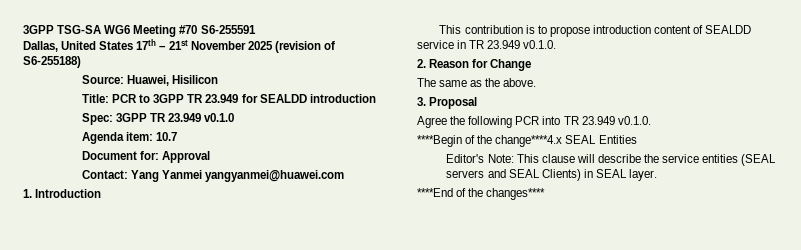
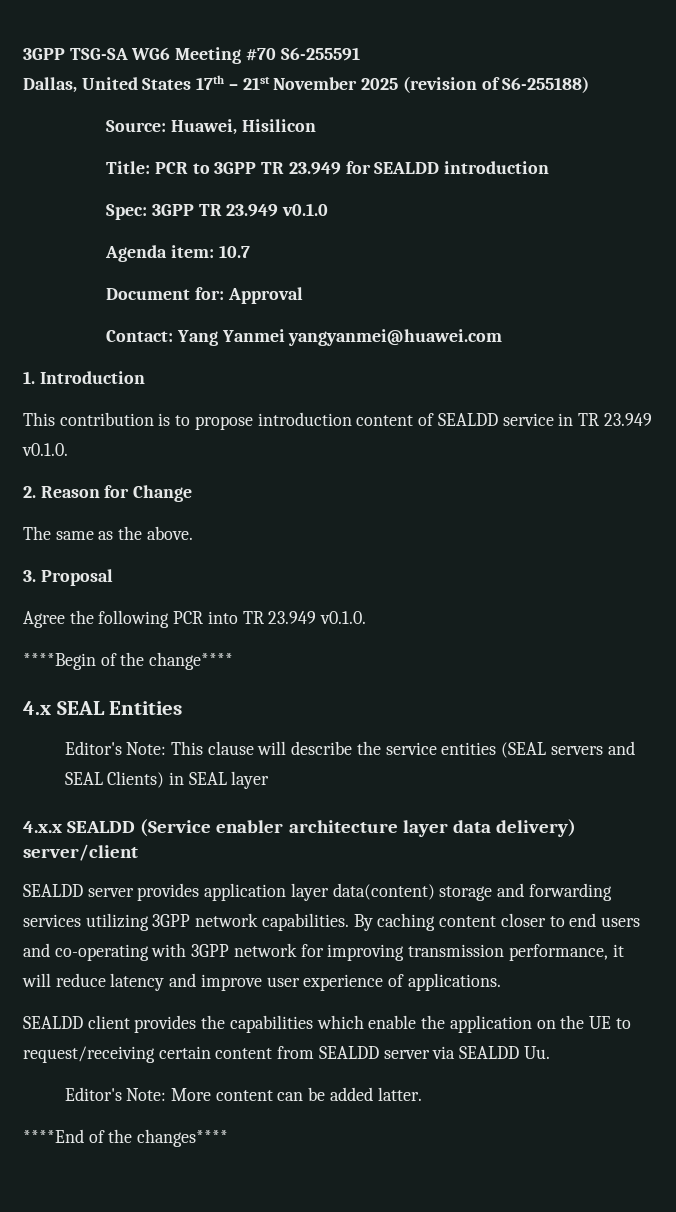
- ****Begin of the change****4.x SEAL Entities
+ ****Begin of the change****
+ 4.x SEAL Entities
- Editor's Note: This clause will describe the service entities (SEAL servers and SEAL Clients) in SEAL layer.
+ Editor's Note: This clause will describe the service entities (SEAL servers and SEAL Clients) in SEAL layer
+ 4.x.x SEALDD (Service enabler architecture layer data delivery) server/client
+ SEALDD server provides application layer data(content) storage and forwarding services utilizing 3GPP network capabilities. By caching content closer to end users and co-operating with 3GPP network for improving transmission performance, it will reduce latency and improve user experience of applications.
+ SEALDD client provides the capabilities which enable the application on the UE to request/receiving certain content from SEALDD server via SEALDD Uu.
+ Editor's Note: More content can be added latter.

